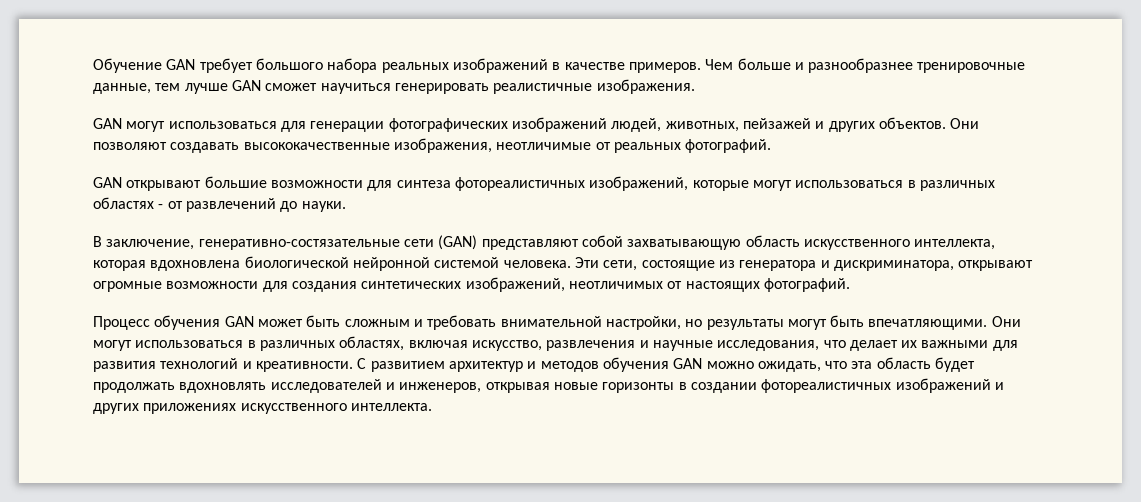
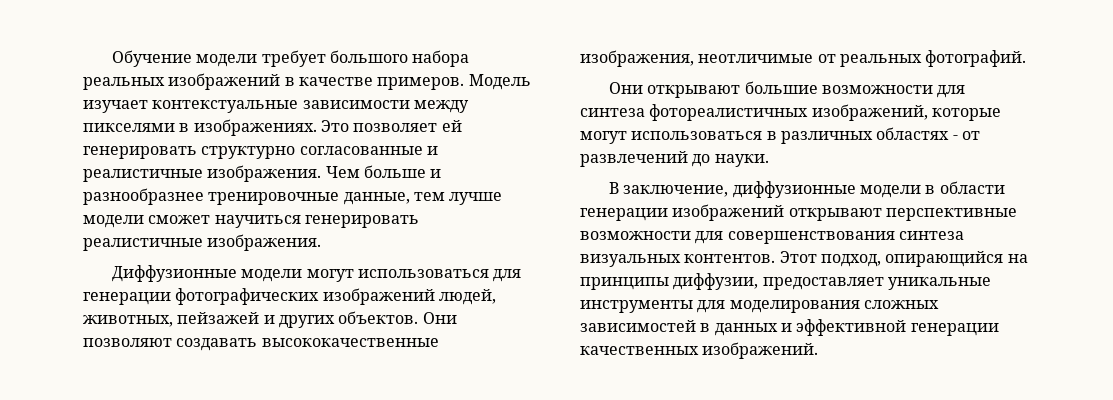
- Обучение GAN требует большого набора реальных изображений в качестве примеров.
+ Обучение модели требует большого набора реальных изображений в качестве примеров.
+ Модель изучает контекстуальные зависимости между пикселями в изображениях. Это позволяет ей генерировать структурно согласованные и реалистичные изображения.
- Чем больше и разнообразнее тренировочные данные, тем лучше GAN сможет научиться генерировать реалистичные изображения.
+ Чем больше и разнообразнее тренировочные данные, тем лучше модели сможет научиться генерировать реалистичные изображения.
- GAN могут использоваться для генерации фотографических изображений людей, животных, пейзажей и других объектов.
+ Диффузионные модели могут использоваться для генерации фотографических изображений людей, животных, пейзажей и других объектов.
- GAN открывают большие возможности для синтеза фотореалистичных изображений, которые могут использоваться в различных областях - от развлечений до науки.
+ Они открывают большие возможности для синтеза фотореалистичных изображений, которые могут использоваться в различных областях - от развлечений до науки.
- В заключение, генеративно-состязательные сети (GAN) представляют собой захватывающую область искусственного интеллекта, которая вдохновлена биологической нейронной системой человека. Эти сети, состоящие из генератора и дискриминатора, открывают огромные возможности для создания синтетических изображений, неотличимых от настоящих фотографий.
- Процесс обучения GAN может быть сложным и требовать внимательной настройки, но результаты могут быть впечатляющими. Они могут использоваться в различных областях, включая искусство, развлечения и научные исследования, что делает их важными для развития технологий и креативности. С развитием архитектур и методов обучения GAN можно ожидать, что эта область будет продолжать вдохновлять исследователей и инженеров, открывая новые горизонты в создании фотореалистичных изображений и других приложениях искусственного интеллекта.
+ В заключение, диффузионные модели в области генерации изображений открывают перспективные возможности для совершенствования синтеза визуальных контентов. Этот подход, опирающийся на принципы диффузии, предоставляет уникальные инструменты для моделирования сложных зависимостей в данных и эффективной генерации качественных изображений.

